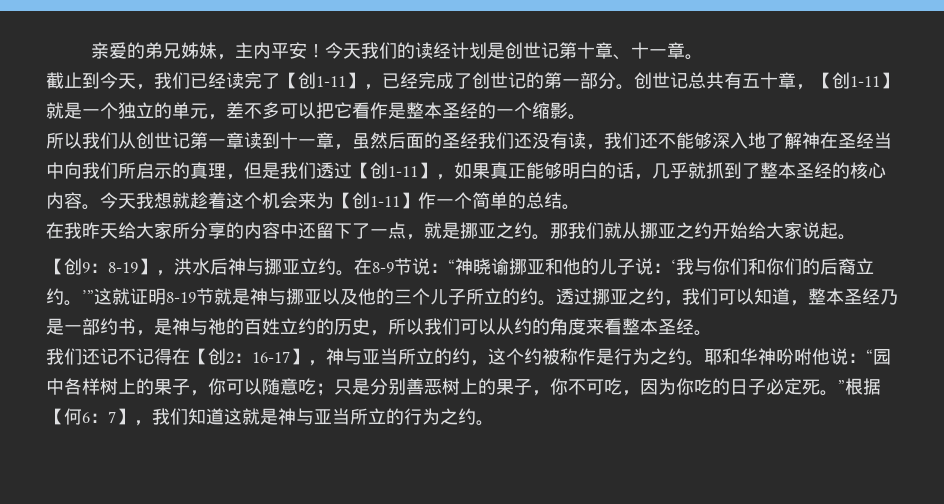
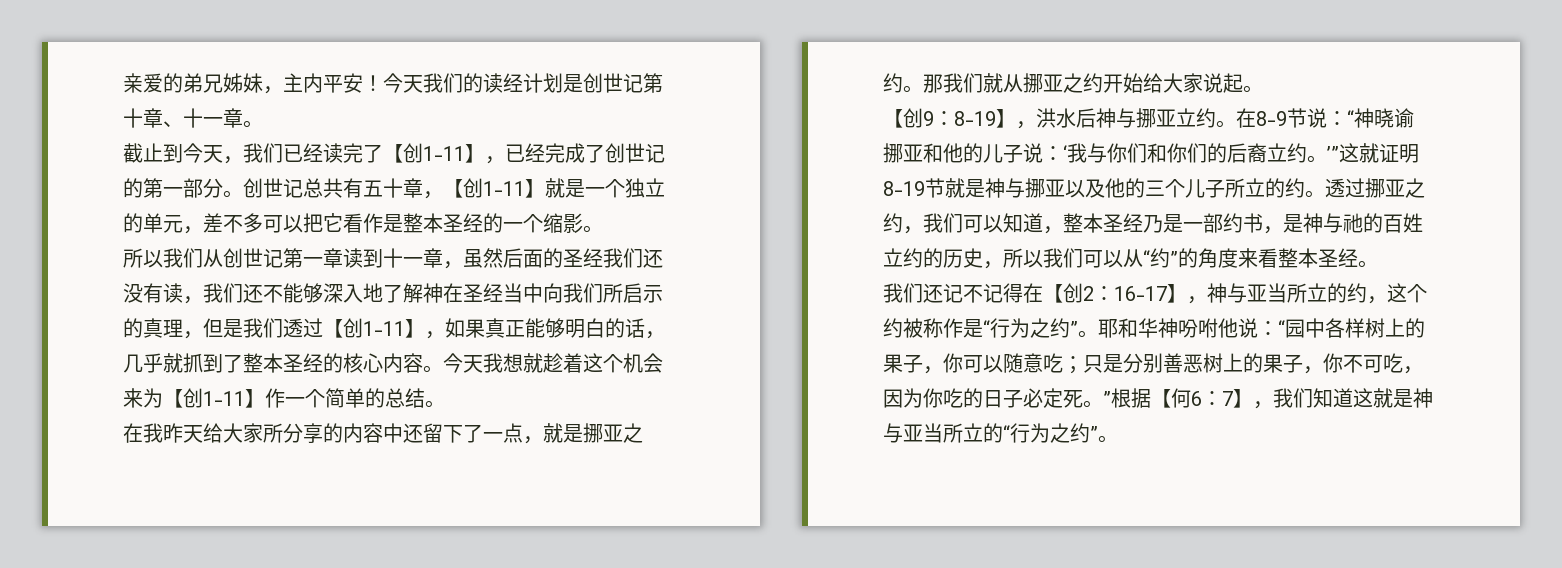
- 透过挪亚之约，我们可以知道，整本圣经乃是一部约书，是神与祂的百姓立约的历史，所以我们可以从约的角度来看整本圣经。
+ 透过挪亚之约，我们可以知道，整本圣经乃是一部约书，是神与祂的百姓立约的历史，所以我们可以从“约”的角度来看整本圣经。
- 我们还记不记得在【创2：16-17】，神与亚当所立的约，这个约被称作是行为之约。
+ 我们还记不记得在【创2：16-17】，神与亚当所立的约，这个约被称作是“行为之约”。
- 耶和华神吩咐他说：“园中各样树上的果子，你可以随意吃；只是分别善恶树上的果子，你不可吃，因为你吃的日子必定死。”根据【何6：7】，我们知道这就是神与亚当所立的行为之约。
+ 耶和华神吩咐他说：“园中各样树上的果子，你可以随意吃；只是分别善恶树上的果子，你不可吃，因为你吃的日子必定死。”根据【何6：7】，我们知道这就是神与亚当所立的“行为之约”。

